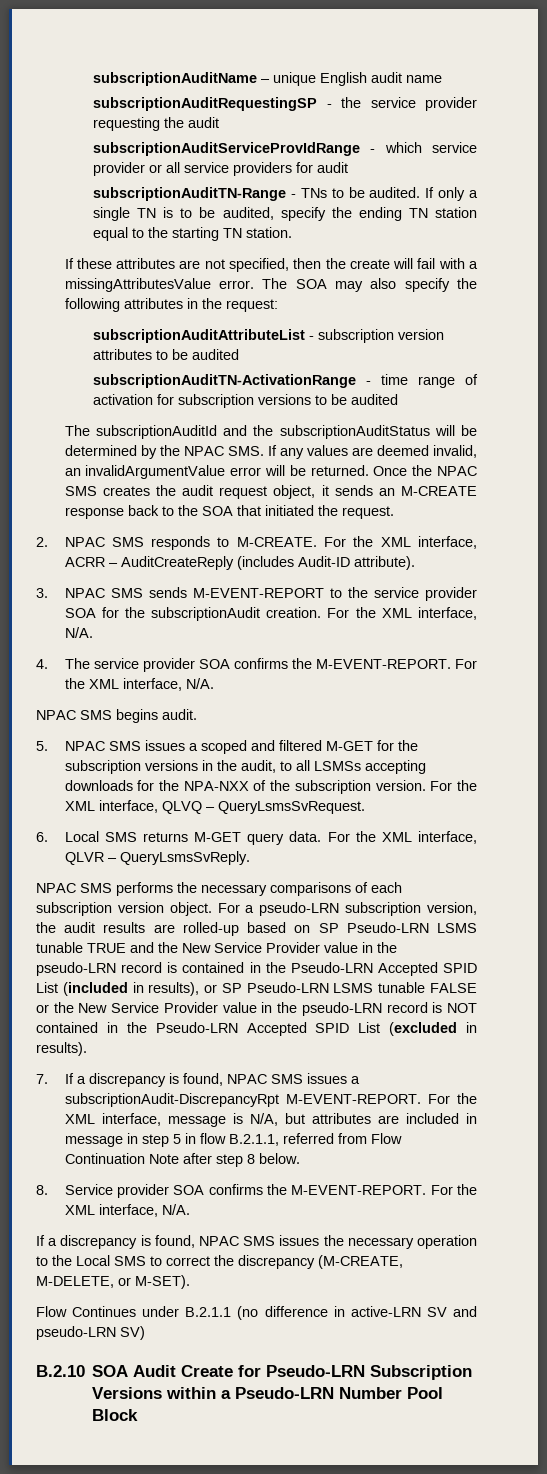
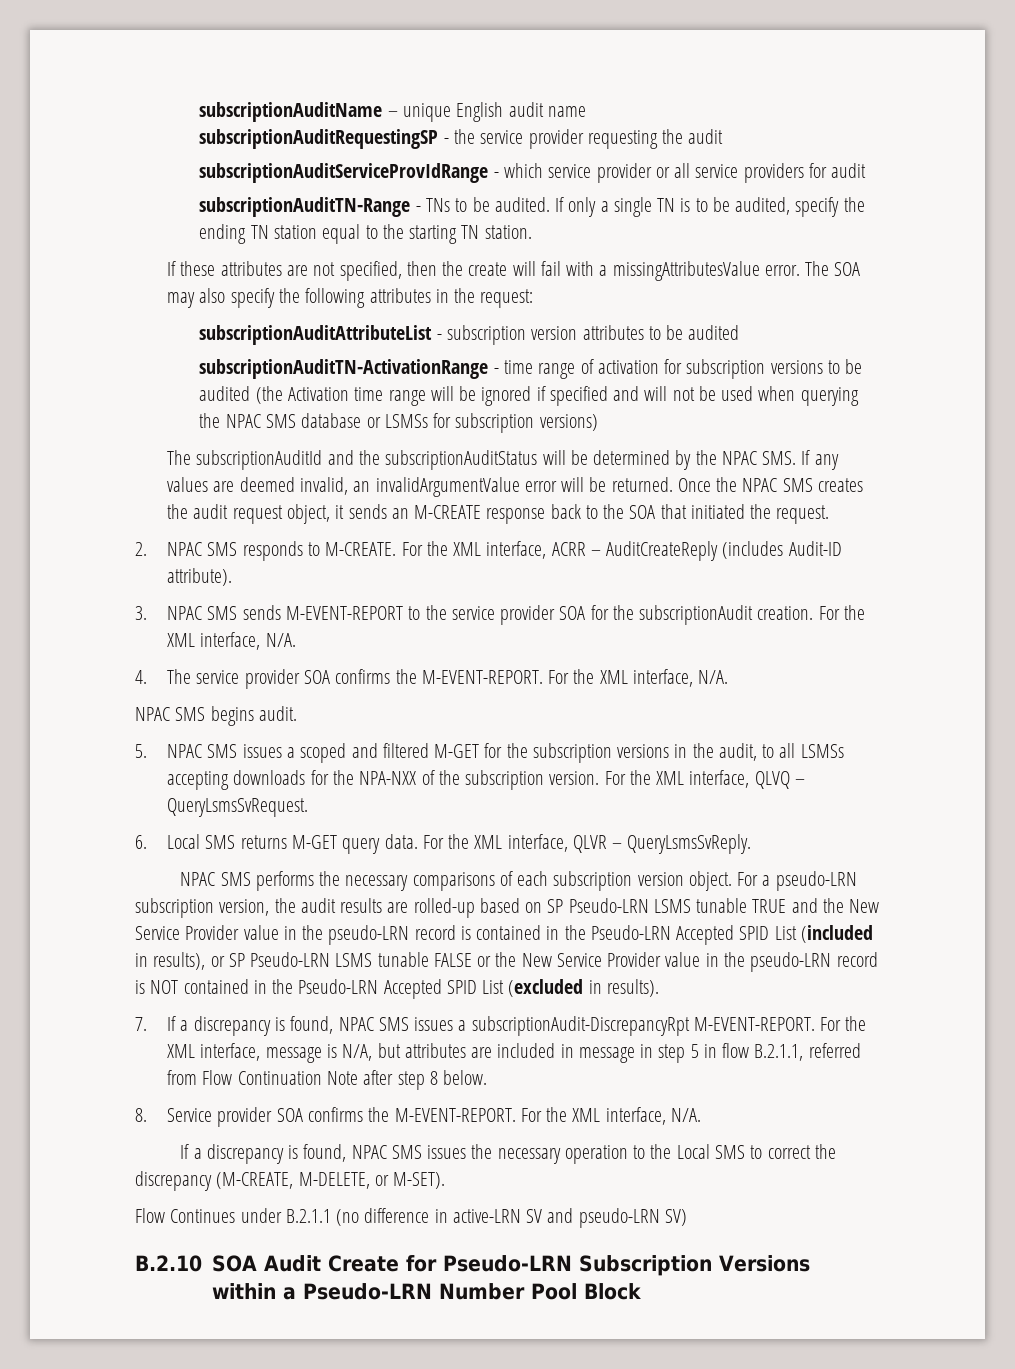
- subscriptionAuditTN-ActivationRange - time range of activation for subscription versions to be audited
+ subscriptionAuditTN-ActivationRange - time range of activation for subscription versions to be audited (the Activation time range will be ignored if specified and will not be used when querying the NPAC SMS database or LSMSs for subscription versions)

